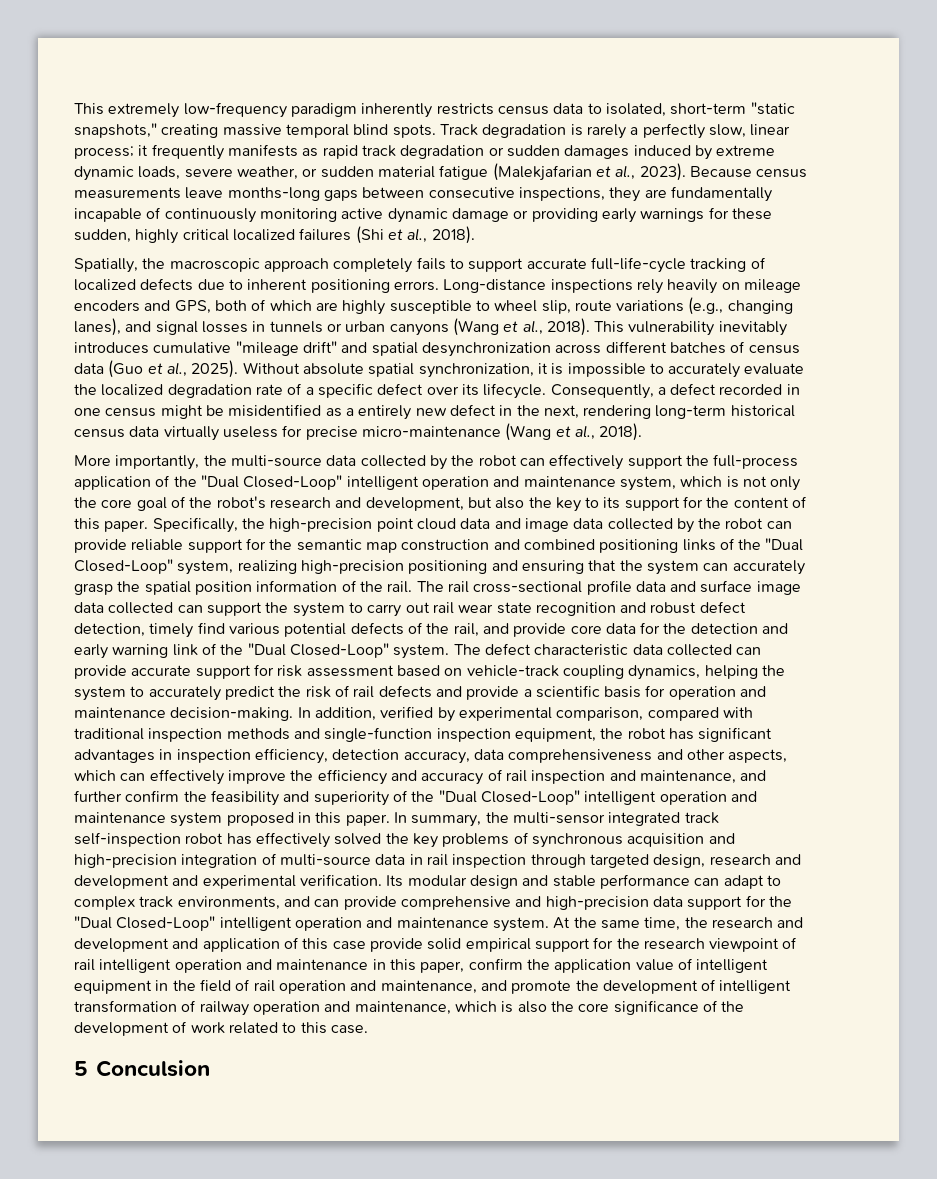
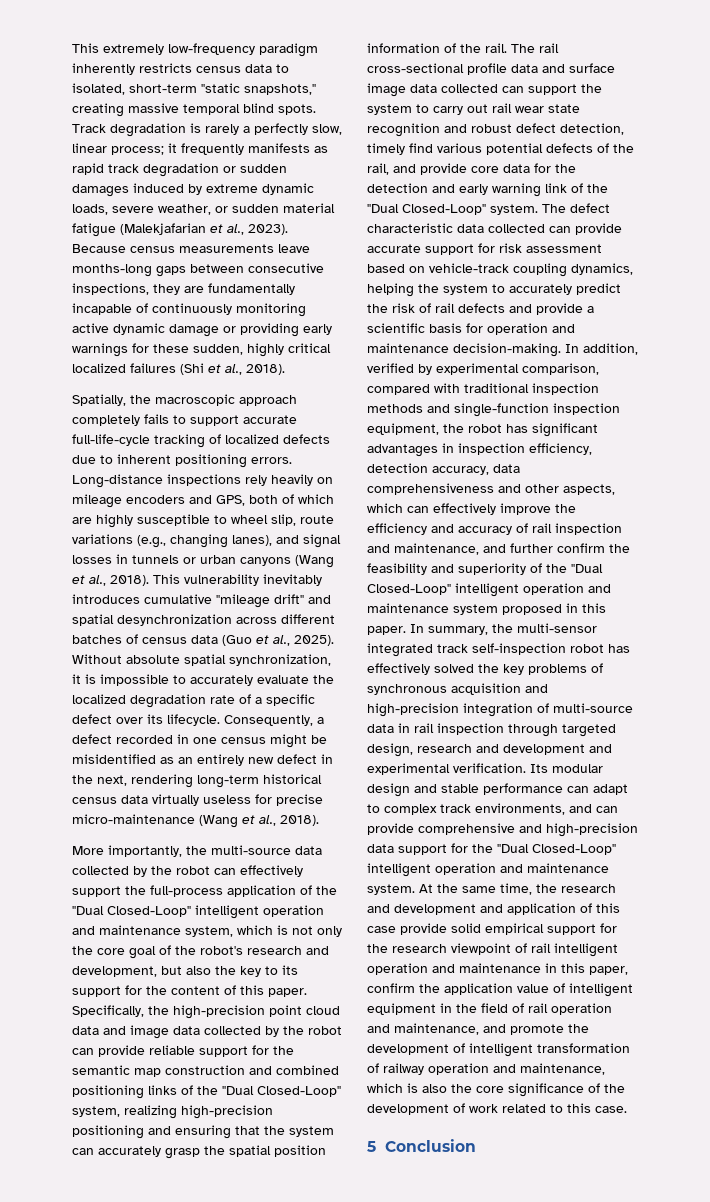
- Consequently, a defect recorded in one census might be misidentified as a entirely new defect in the next, rendering long-term historical census data virtually useless for precise micro-maintenance (Wang et al., 2018).
+ Consequently, a defect recorded in one census might be misidentified as an entirely new defect in the next, rendering long-term historical census data virtually useless for precise micro-maintenance (Wang et al., 2018).
- 5 Conculsion
+ 5 Conclusion

